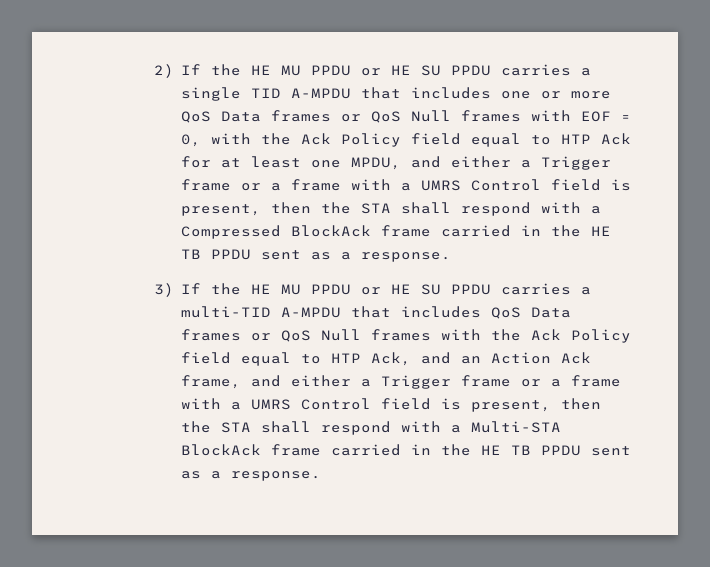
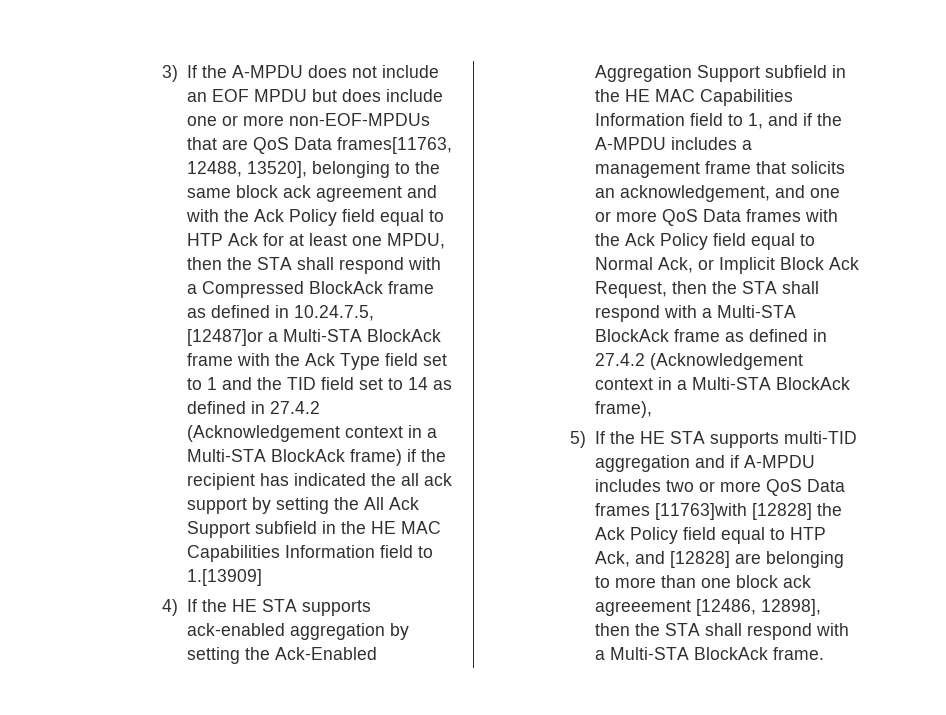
- 2) If the HE MU PPDU or HE SU PPDU carries a single TID A-MPDU that includes one or more QoS Data frames or QoS Null frames with EOF = 0, with the Ack Policy field equal to HTP Ack for at least one MPDU, and either a Trigger frame or a frame with a UMRS Control field is present, then the STA shall respond with a Compressed BlockAck frame carried in the HE TB PPDU sent as a response.
- 3) If the HE MU PPDU or HE SU PPDU carries a multi-TID A-MPDU that includes QoS Data frames or QoS Null frames with the Ack Policy field equal to HTP Ack, and an Action Ack frame, and either a Trigger frame or a frame with a UMRS Control field is present, then the STA shall respond with a Multi-STA BlockAck frame carried in the HE TB PPDU sent as a response.
+ 3) If the A-MPDU does not include an EOF MPDU but does include one or more non-EOF-MPDUs that are QoS Data frames[11763, 12488, 13520], belonging to the same block ack agreement and with the Ack Policy field equal to HTP Ack for at least one MPDU, then the STA shall respond with a Compressed BlockAck frame as defined in 10.24.7.5, [12487]or a Multi-STA BlockAck frame with the Ack Type field set to 1 and the TID field set to 14 as defined in 27.4.2 (Acknowledgement context in a Multi-STA BlockAck frame) if the recipient has indicated the all ack support by setting the All Ack Support subfield in the HE MAC Capabilities Information field to 1.[13909]
+ 4) If the HE STA supports ack-enabled aggregation by setting the Ack-Enabled Aggregation Support subfield in the HE MAC Capabilities Information field to 1, and if the A-MPDU includes a management frame that solicits an acknowledgement, and one or more QoS Data frames with the Ack Policy field equal to Normal Ack, or Implicit Block Ack Request, then the STA shall respond with a Multi-STA BlockAck frame as defined in 27.4.2 (Acknowledgement context in a Multi-STA BlockAck frame),
+ 5) If the HE STA supports multi-TID aggregation and if A-MPDU includes two or more QoS Data frames [11763]with [12828] the Ack Policy field equal to HTP Ack, and [12828] are belonging to more than one block ack agreeement [12486, 12898], then the STA shall respond with a Multi-STA BlockAck frame.

